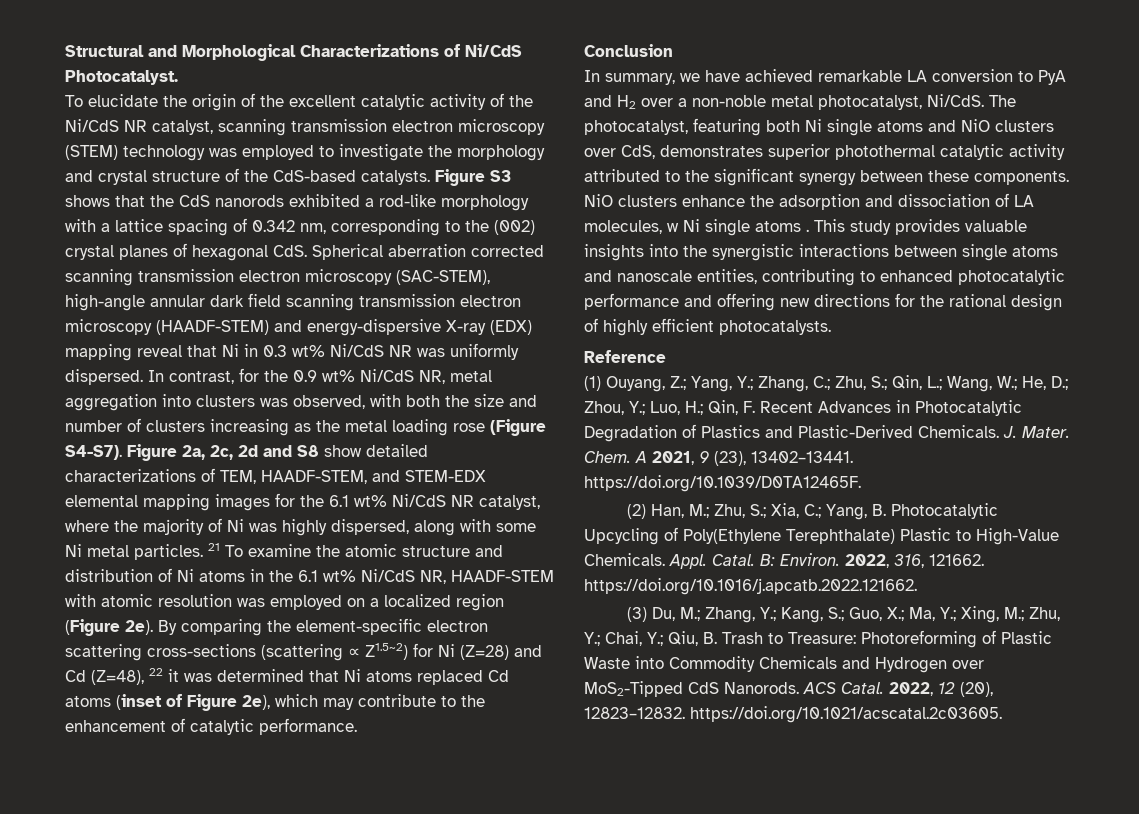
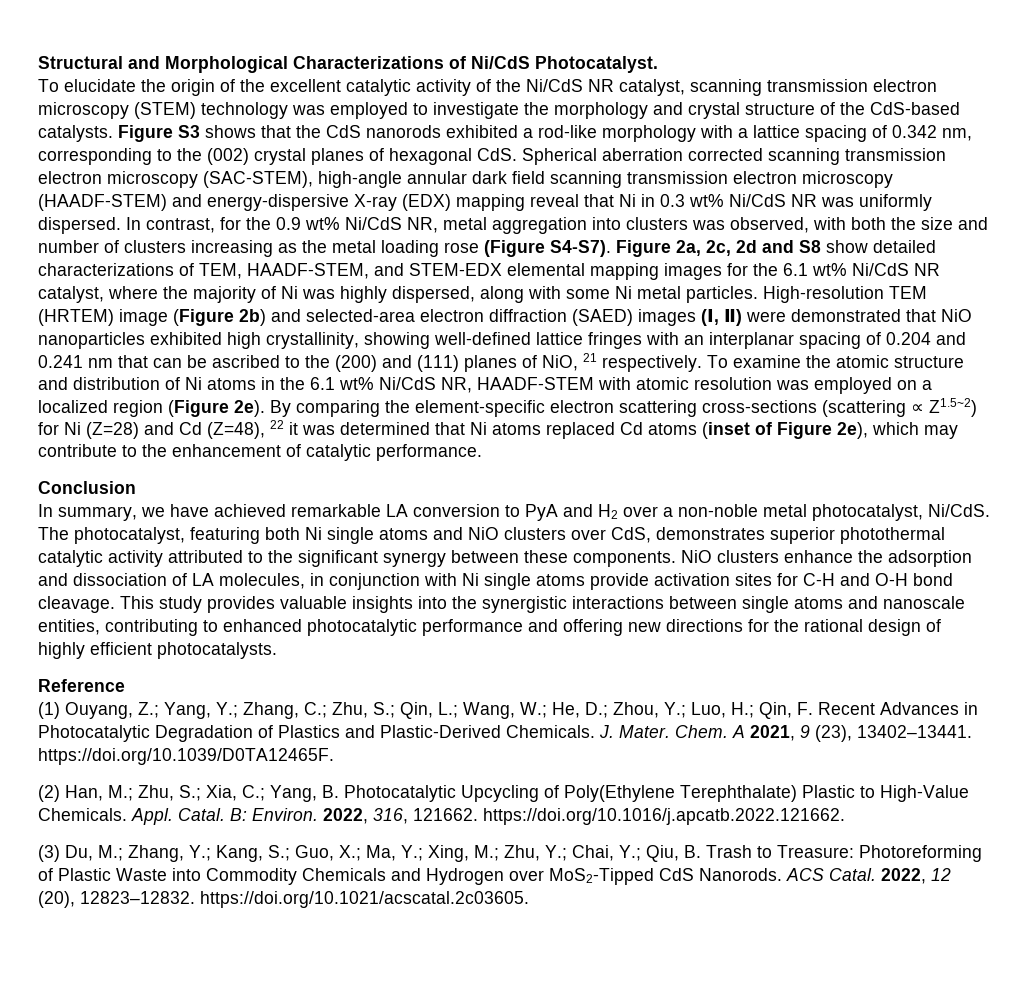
- 21 To examine the atomic structure and distribution of Ni atoms in the 6.1 wt% Ni/CdS NR, HAADF-STEM with atomic resolution was employed on a localized region (Figure 2e).
+ High-resolution TEM (HRTEM) image (Figure 2b) and selected-area electron diffraction (SAED) images (Ⅰ, Ⅱ) were demonstrated that NiO nanoparticles exhibited high crystallinity, showing well-defined lattice fringes with an interplanar spacing of 0.204 and 0.241 nm that can be ascribed to the (200) and (111) planes of NiO, 21 respectively. To examine the atomic structure and distribution of Ni atoms in the 6.1 wt% Ni/CdS NR, HAADF-STEM with atomic resolution was employed on a localized region (Figure 2e).
- NiO clusters enhance the adsorption and dissociation of LA molecules, w Ni single atoms .
+ NiO clusters enhance the adsorption and dissociation of LA molecules, in conjunction with Ni single atoms provide activation sites for C-H and O-H bond cleavage.

